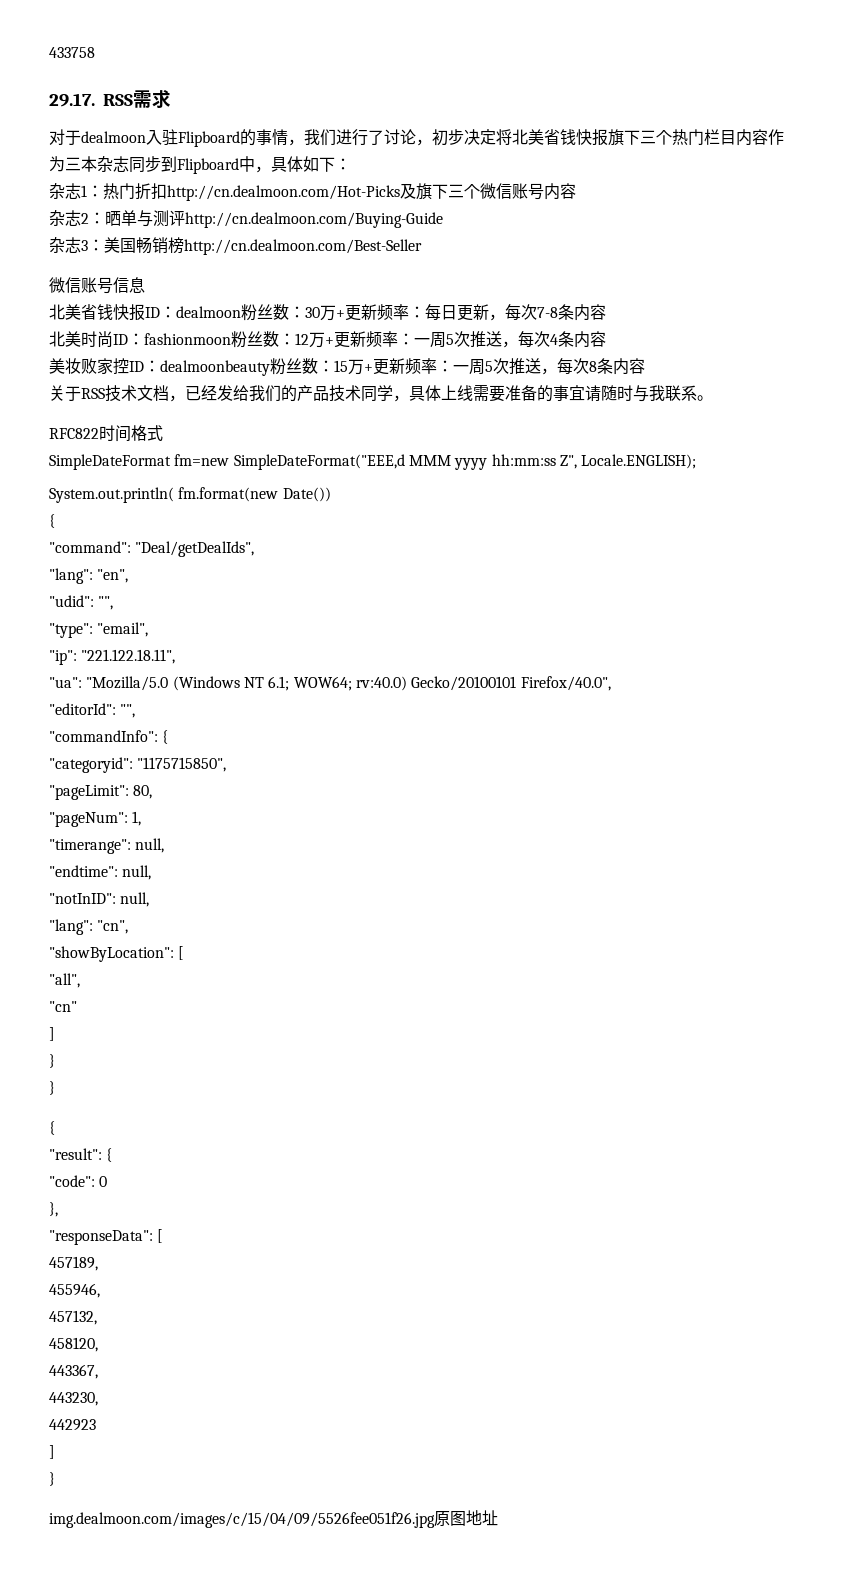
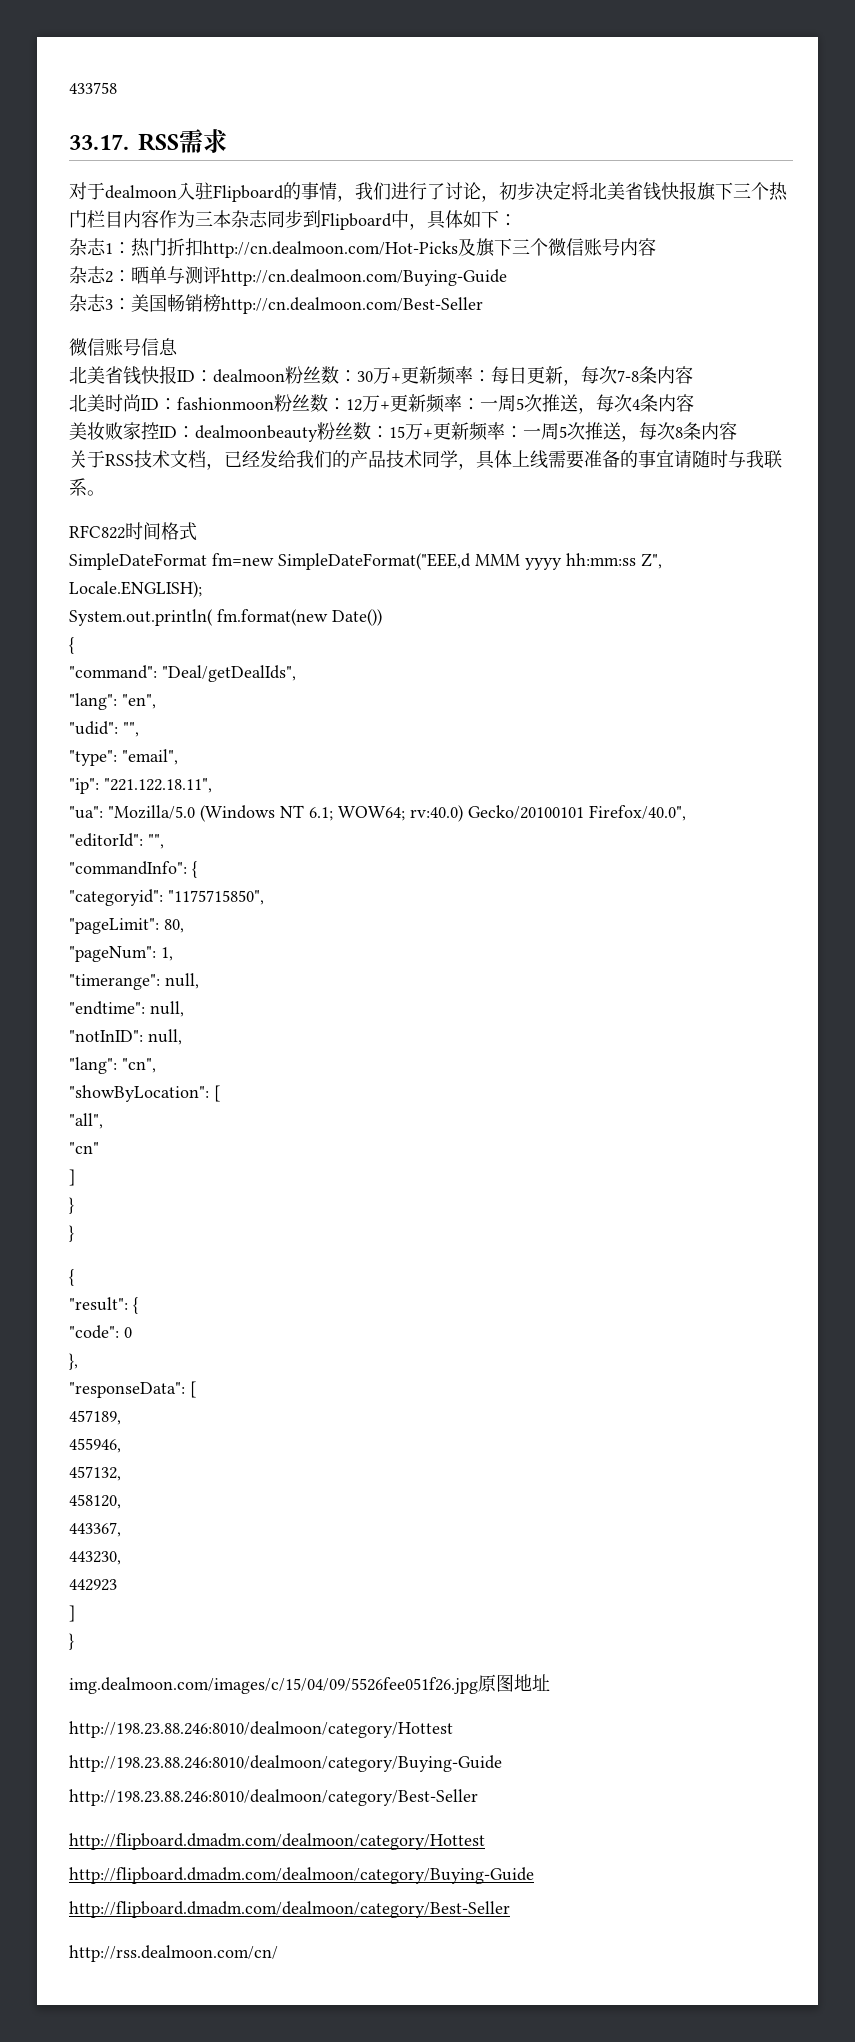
- 29.17. RSS需求
+ 33.17. RSS需求
+ http://198.23.88.246:8010/dealmoon/category/Hottest
+ http://198.23.88.246:8010/dealmoon/category/Buying-Guide
+ http://198.23.88.246:8010/dealmoon/category/Best-Seller
+ http://flipboard.dmadm.com/dealmoon/category/Hottest
+ http://flipboard.dmadm.com/dealmoon/category/Buying-Guide
+ http://flipboard.dmadm.com/dealmoon/category/Best-Seller
+ http://rss.dealmoon.com/cn/

